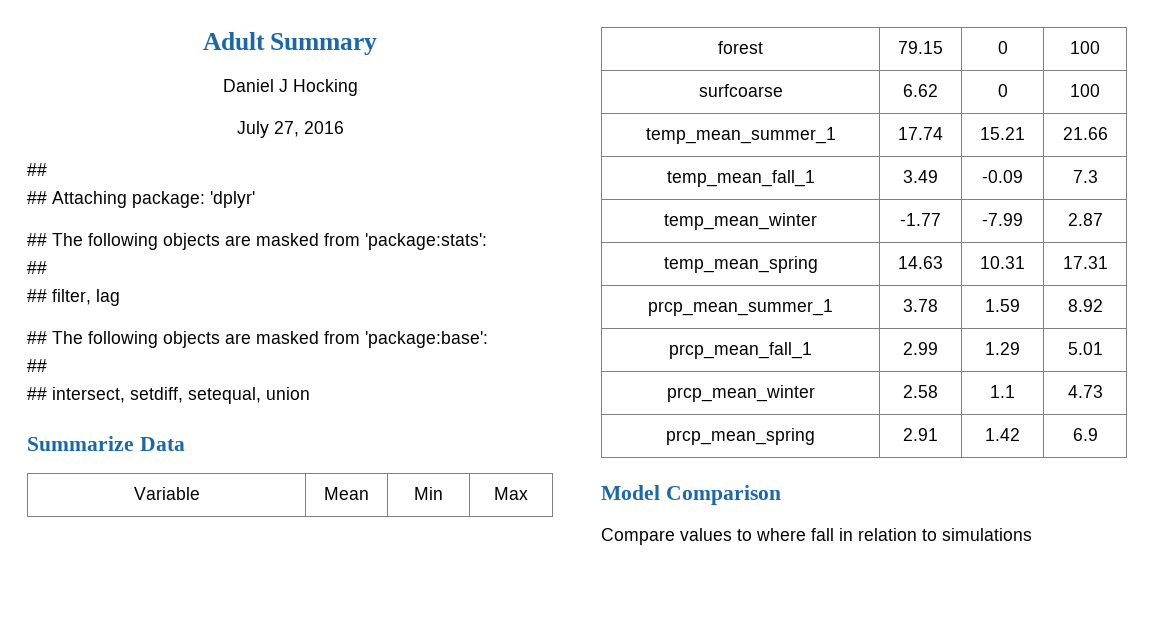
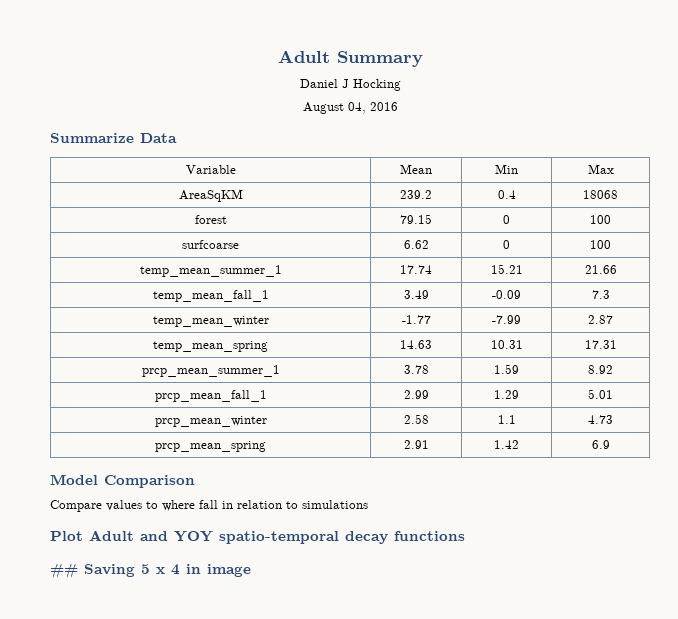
- July 27, 2016
- ##
- ## Attaching package: 'dplyr'
- ## The following objects are masked from 'package:stats':
- ##
- ## filter, lag
- ## The following objects are masked from 'package:base':
- ##
- ## intersect, setdiff, setequal, union
+ August 04, 2016
+ AreaSqKM | 239.2 | 0.4 | 18068
+ Plot Adult and YOY spatio-temporal decay functions
+ ## Saving 5 x 4 in image

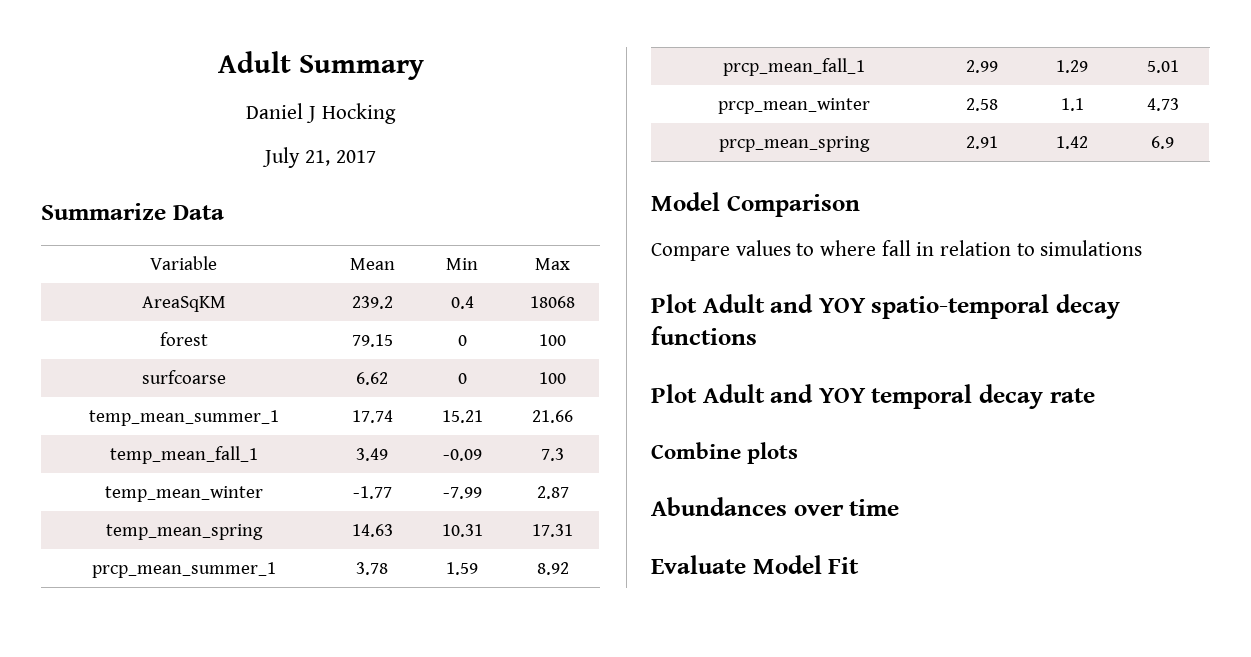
- August 04, 2016
+ July 21, 2017
- ## Saving 5 x 4 in image
+ Plot Adult and YOY temporal decay rate
+ Combine plots
+ Abundances over time
+ Evaluate Model Fit

